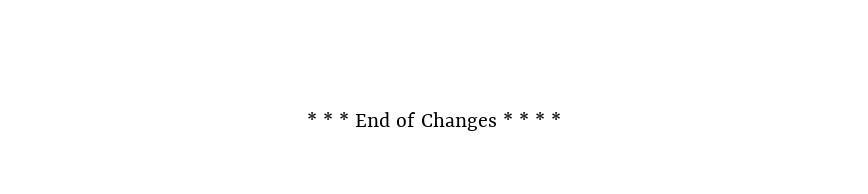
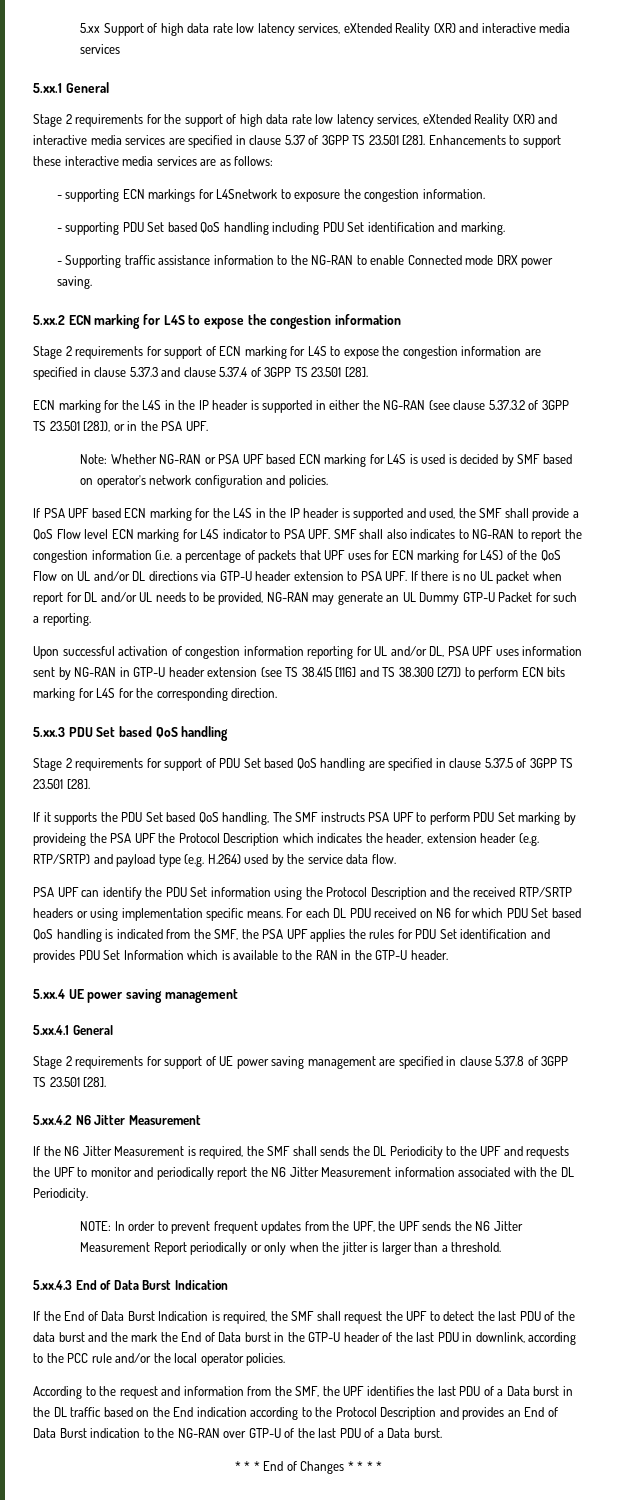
+ 5.xx Support of high data rate low latency services, eXtended Reality (XR) and interactive media services
+ 5.xx.1 General
+ Stage 2 requirements for the support of high data rate low latency services, eXtended Reality (XR) and interactive media services are specified in clause 5.37 of 3GPP TS 23.501 [28]. Enhancements to support these interactive media services are as follows:
+ - supporting ECN markings for L4Snetwork to exposure the congestion information.
+ - supporting PDU Set based QoS handling including PDU Set identification and marking.
+ - Supporting traffic assistance information to the NG-RAN to enable Connected mode DRX power saving.
+ 5.xx.2 ECN marking for L4S to expose the congestion information
+ Stage 2 requirements for support of ECN marking for L4S to expose the congestion information are specified in clause 5.37.3 and clause 5.37.4 of 3GPP TS 23.501 [28].
+ ECN marking for the L4S in the IP header is supported in either the NG-RAN (see clause 5.37.3.2 of 3GPP TS 23.501 [28]), or in the PSA UPF.
+ Note: Whether NG-RAN or PSA UPF based ECN marking for L4S is used is decided by SMF based on operator's network configuration and policies.
+ If PSA UPF based ECN marking for the L4S in the IP header is supported and used, the SMF shall provide a QoS Flow level ECN marking for L4S indicator to PSA UPF. SMF shall also indicates to NG-RAN to report the congestion information (i.e. a percentage of packets that UPF uses for ECN marking for L4S) of the QoS Flow on UL and/or DL directions via GTP-U header extension to PSA UPF. If there is no UL packet when report for DL and/or UL needs to be provided, NG-RAN may generate an UL Dummy GTP-U Packet for such a reporting.
+ Upon successful activation of congestion information reporting for UL and/or DL, PSA UPF uses information sent by NG-RAN in GTP-U header extension (see TS 38.415 [116] and TS 38.300 [27]) to perform ECN bits marking for L4S for the corresponding direction.
+ 5.xx.3 PDU Set based QoS handling
+ Stage 2 requirements for support of PDU Set based QoS handling are specified in clause 5.37.5 of 3GPP TS 23.501 [28].
+ If it supports the PDU Set based QoS handling, The SMF instructs PSA UPF to perform PDU Set marking by provideing the PSA UPF the Protocol Description which indicates the header, extension header (e.g. RTP/SRTP) and payload type (e.g. H.264) used by the service data flow.
+ PSA UPF can identify the PDU Set information using the Protocol Description and the received RTP/SRTP headers or using implementation specific means. For each DL PDU received on N6 for which PDU Set based QoS handling is indicated from the SMF, the PSA UPF applies the rules for PDU Set identification and provides PDU Set Information which is available to the RAN in the GTP-U header.
+ 5.xx.4 UE power saving management
+ 5.xx.4.1 General
+ Stage 2 requirements for support of UE power saving management are specified in clause 5.37.8 of 3GPP TS 23.501 [28].
+ 5.xx.4.2 N6 Jitter Measurement
+ If the N6 Jitter Measurement is required, the SMF shall sends the DL Periodicity to the UPF and requests the UPF to monitor and periodically report the N6 Jitter Measurement information associated with the DL Periodicity.
+ NOTE: In order to prevent frequent updates from the UPF, the UPF sends the N6 Jitter Measurement Report periodically or only when the jitter is larger than a threshold.
+ 5.xx.4.3 End of Data Burst Indication
+ If the End of Data Burst Indication is required, the SMF shall request the UPF to detect the last PDU of the data burst and the mark the End of Data burst in the GTP-U header of the last PDU in downlink, according to the PCC rule and/or the local operator policies.
+ According to the request and information from the SMF, the UPF identifies the last PDU of a Data burst in the DL traffic based on the End indication according to the Protocol Description and provides an End of Data Burst indication to the NG-RAN over GTP-U of the last PDU of a Data burst.

